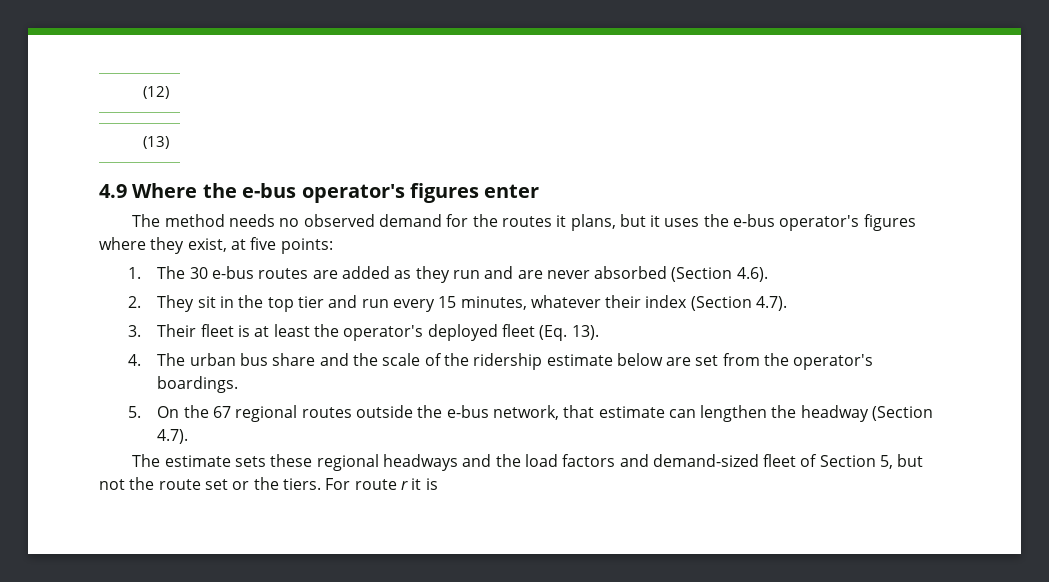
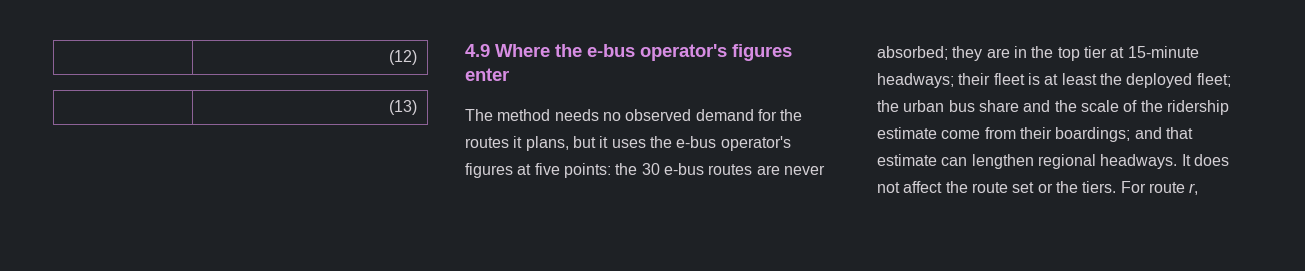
- The method needs no observed demand for the routes it plans, but it uses the e-bus operator's figures where they exist, at five points:
- 1. The 30 e-bus routes are added as they run and are never absorbed (Section 4.6).
- 2. They sit in the top tier and run every 15 minutes, whatever their index (Section 4.7).
- 3. Their fleet is at least the operator's deployed fleet (Eq. 13).
- 4. The urban bus share and the scale of the ridership estimate below are set from the operator's boardings.
- 5. On the 67 regional routes outside the e-bus network, that estimate can lengthen the headway (Section 4.7).
- The estimate sets these regional headways and the load factors and demand-sized fleet of Section 5, but not the route set or the tiers.
+ The method needs no observed demand for the routes it plans, but it uses the e-bus operator's figures at five points: the 30 e-bus routes are never absorbed; they are in the top tier at 15-minute headways; their fleet is at least the deployed fleet; the urban bus share and the scale of the ridership estimate come from their boardings; and that estimate can lengthen regional headways. It does not affect the route set or the tiers.
- For route r it is
+ For route r,

